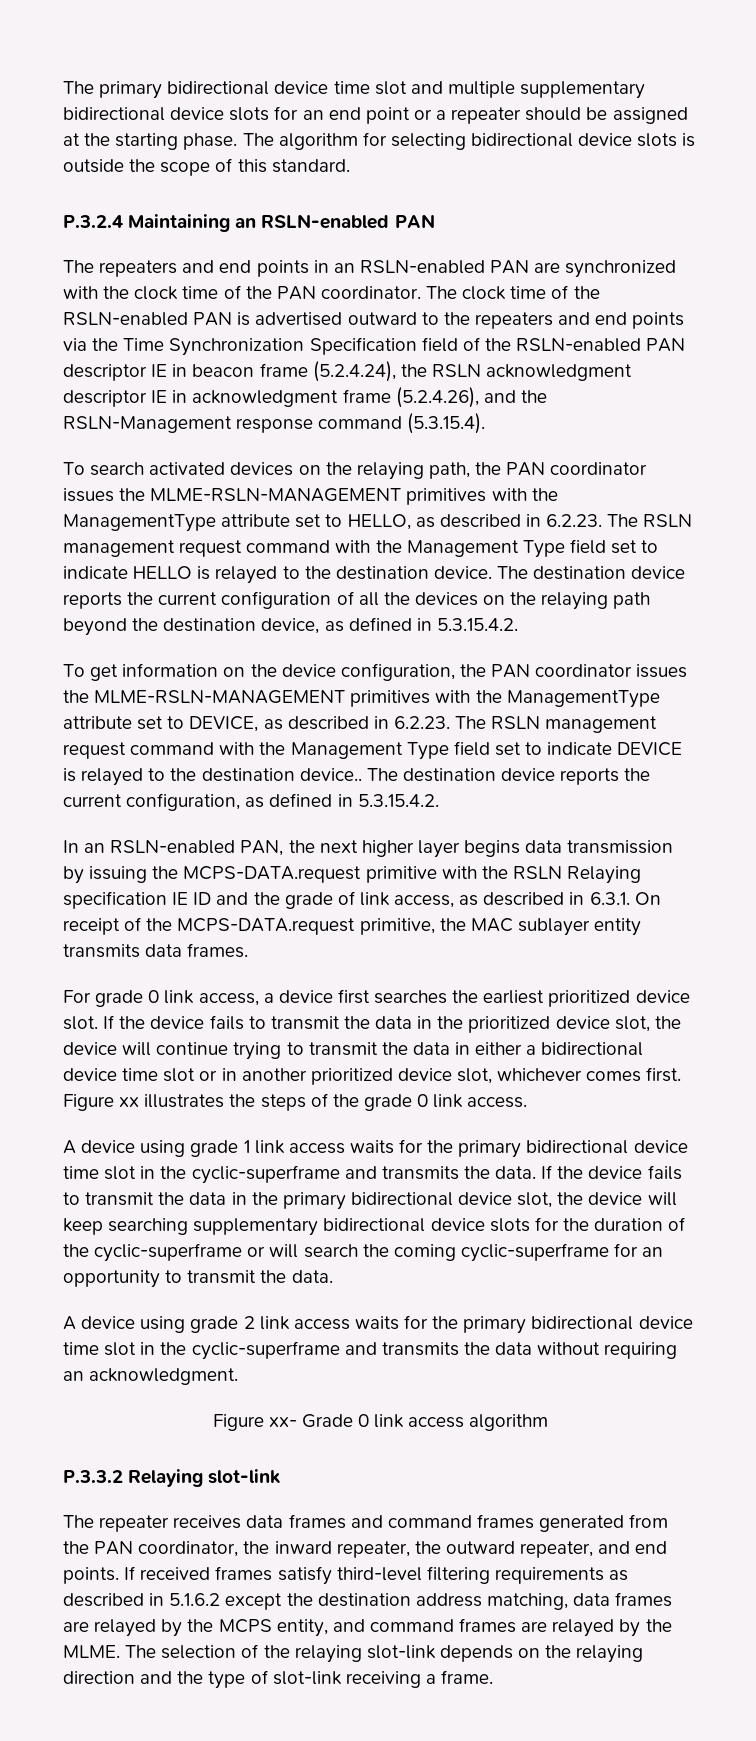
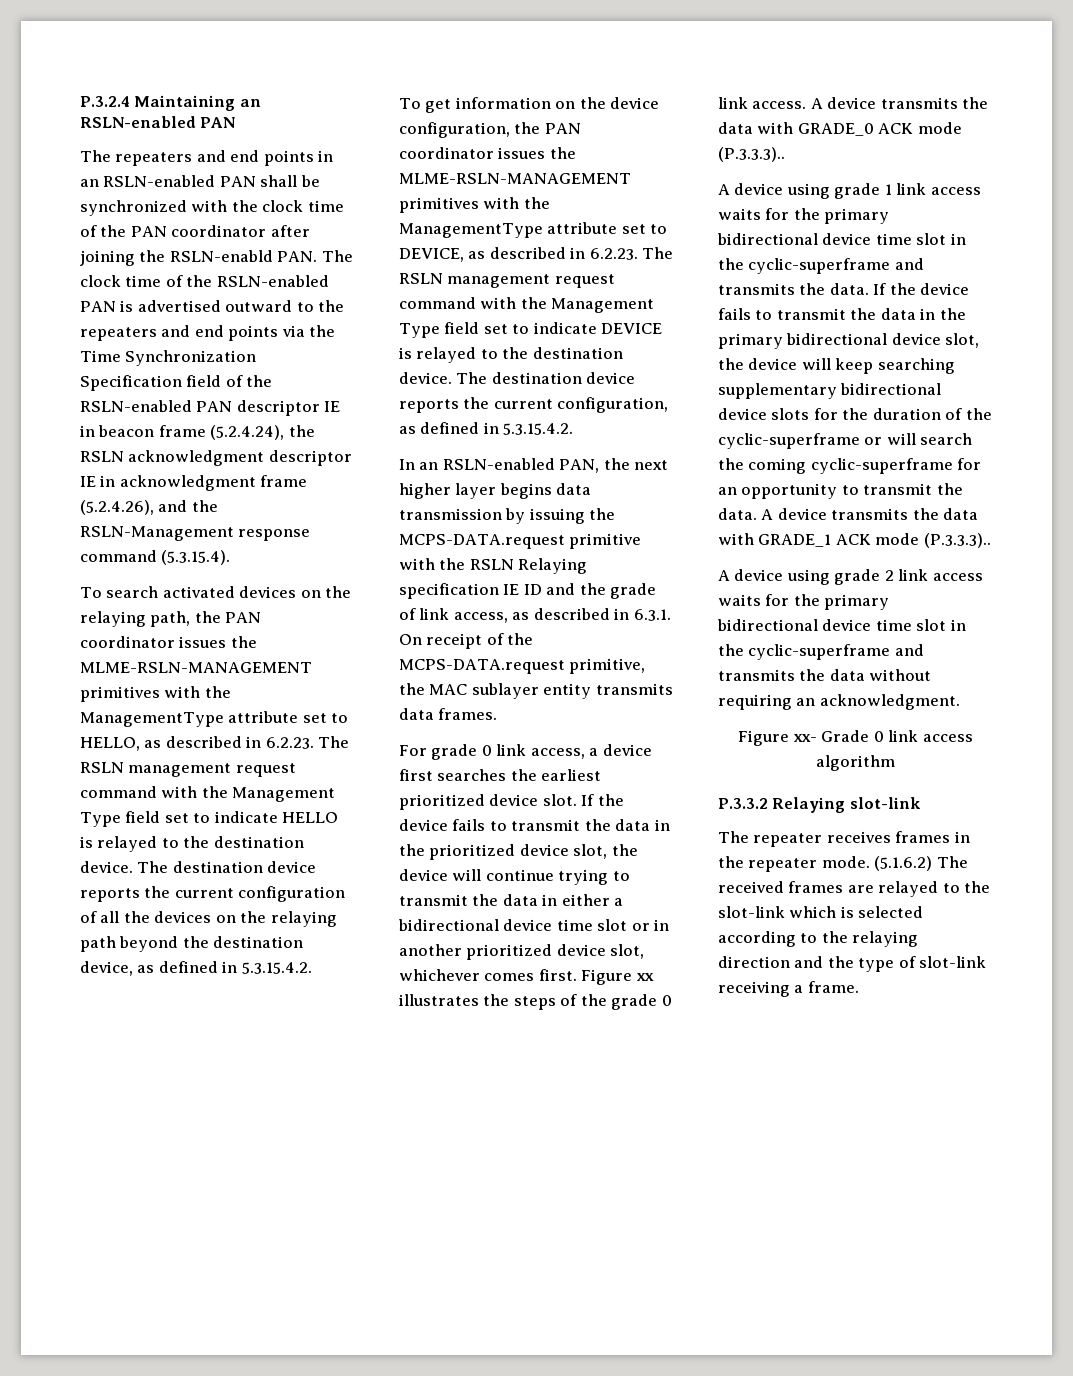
- The primary bidirectional device time slot and multiple supplementary bidirectional device slots for an end point or a repeater should be assigned at the starting phase. The algorithm for selecting bidirectional device slots is outside the scope of this standard.
- The repeaters and end points in an RSLN-enabled PAN are synchronized with the clock time of the PAN coordinator. The clock time of the RSLN-enabled PAN is advertised outward to the repeaters and end points via the Time Synchronization Specification field of the RSLN-enabled PAN descriptor IE in beacon frame (5.2.4.24), the RSLN acknowledgment descriptor IE in acknowledgment frame (5.2.4.26), and the RSLN-Management response command (5.3.15.4).
+ The repeaters and end points in an RSLN-enabled PAN shall be synchronized with the clock time of the PAN coordinator after joining the RSLN-enabld PAN. The clock time of the RSLN-enabled PAN is advertised outward to the repeaters and end points via the Time Synchronization Specification field of the RSLN-enabled PAN descriptor IE in beacon frame (5.2.4.24), the RSLN acknowledgment descriptor IE in acknowledgment frame (5.2.4.26), and the RSLN-Management response command (5.3.15.4).
- To get information on the device configuration, the PAN coordinator issues the MLME-RSLN-MANAGEMENT primitives with the ManagementType attribute set to DEVICE, as described in 6.2.23. The RSLN management request command with the Management Type field set to indicate DEVICE is relayed to the destination device..
+ To get information on the device configuration, the PAN coordinator issues the MLME-RSLN-MANAGEMENT primitives with the ManagementType attribute set to DEVICE, as described in 6.2.23. The RSLN management request command with the Management Type field set to indicate DEVICE is relayed to the destination device.
+ A device transmits the data with GRADE_0 ACK mode (P.3.3.3)..
+ A device transmits the data with GRADE_1 ACK mode (P.3.3.3)..
- The repeater receives data frames and command frames generated from the PAN coordinator, the inward repeater, the outward repeater, and end points. If received frames satisfy third-level filtering requirements as described in 5.1.6.2 except the destination address matching, data frames are relayed by the MCPS entity, and command frames are relayed by the MLME. The selection of the relaying slot-link depends on the relaying direction and the type of slot-link receiving a frame.
+ The repeater receives frames in the repeater mode. (5.1.6.2) The received frames are relayed to the slot-link which is selected according to the relaying direction and the type of slot-link receiving a frame.

